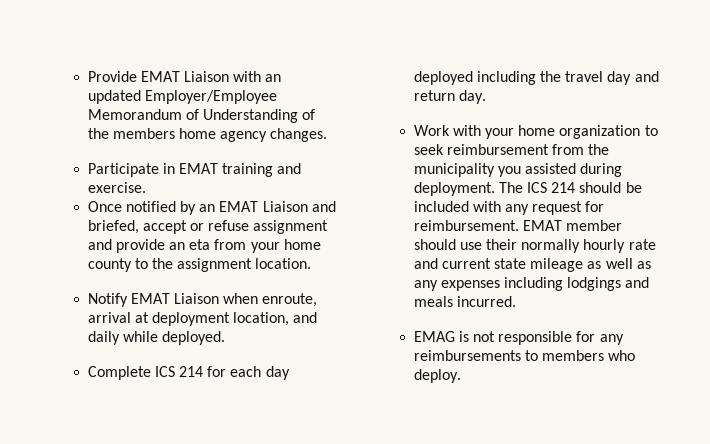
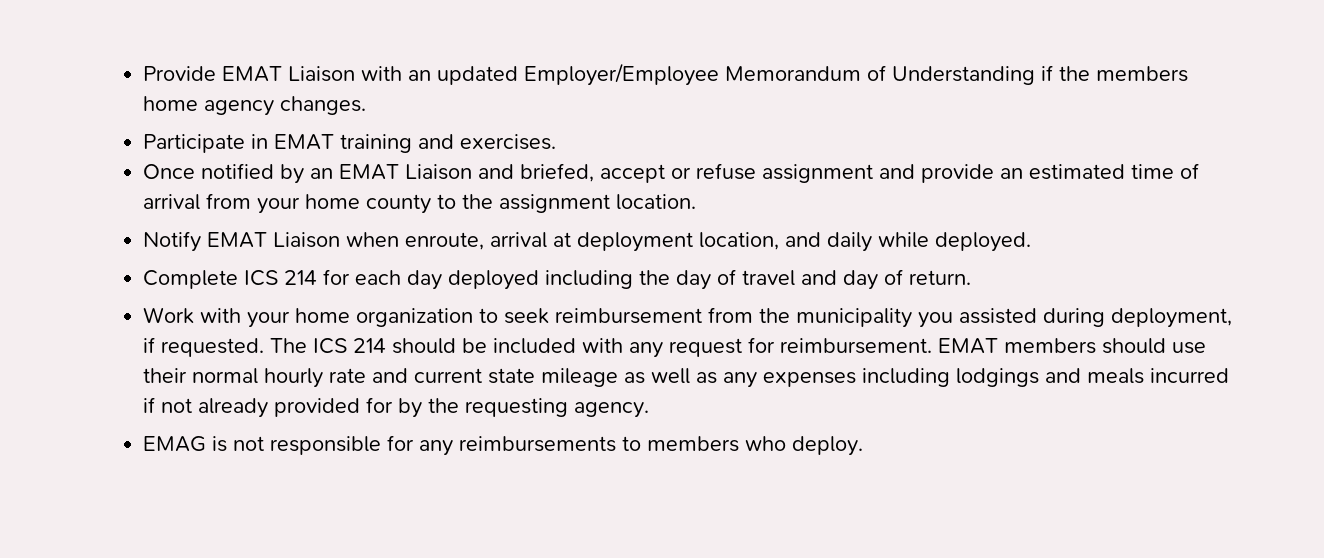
- Provide EMAT Liaison with an updated Employer/Employee Memorandum of Understanding of the members home agency changes.
+ Provide EMAT Liaison with an updated Employer/Employee Memorandum of Understanding if the members home agency changes.
- Participate in EMAT training and exercise.
+ Participate in EMAT training and exercises.
- Once notified by an EMAT Liaison and briefed, accept or refuse assignment and provide an eta from your home county to the assignment location.
+ Once notified by an EMAT Liaison and briefed, accept or refuse assignment and provide an estimated time of arrival from your home county to the assignment location.
- Complete ICS 214 for each day deployed including the travel day and return day.
+ Complete ICS 214 for each day deployed including the day of travel and day of return.
- Work with your home organization to seek reimbursement from the municipality you assisted during deployment.
+ Work with your home organization to seek reimbursement from the municipality you assisted during deployment, if requested.
- EMAT member should use their normally hourly rate and current state mileage as well as any expenses including lodgings and meals incurred.
+ EMAT members should use their normal hourly rate and current state mileage as well as any expenses including lodgings and meals incurred if not already provided for by the requesting agency.

